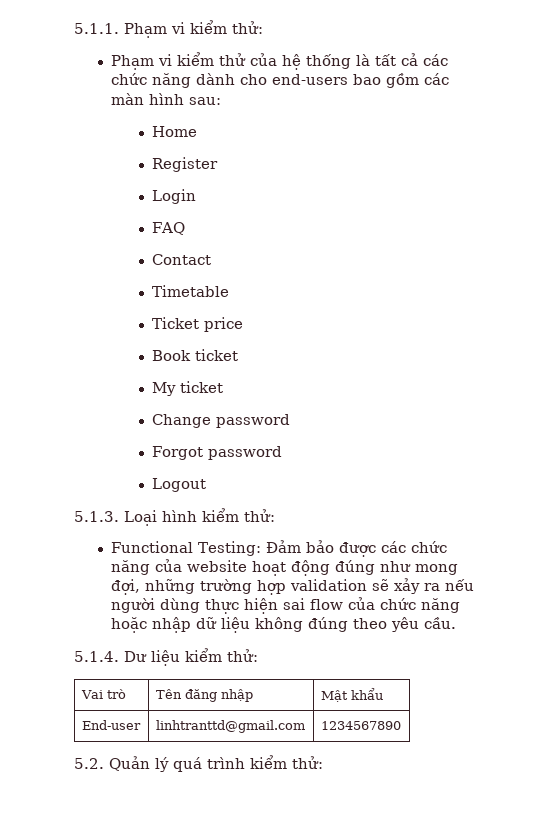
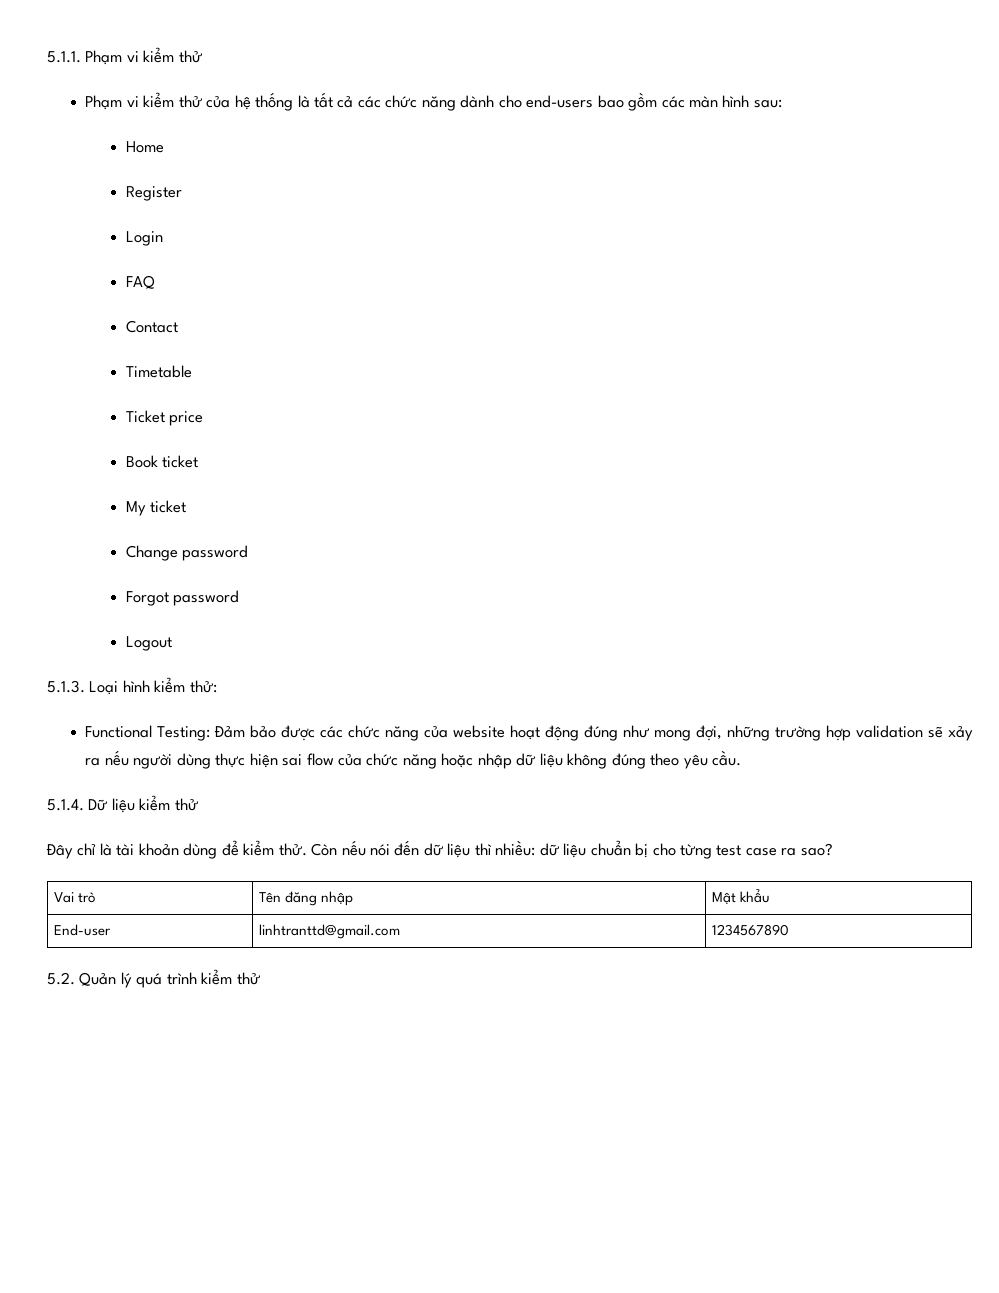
- 5.1.1. Phạm vi kiểm thử:
+ 5.1.1. Phạm vi kiểm thử
- 5.1.4. Dư liệu kiểm thử:
+ 5.1.4. Dữ liệu kiểm thử
+ Đây chỉ là tài khoản dùng để kiểm thử. Còn nếu nói đến dữ liệu thì nhiều: dữ liệu chuẩn bị cho từng test case ra sao?
- 5.2. Quản lý quá trình kiểm thử:
+ 5.2. Quản lý quá trình kiểm thử

